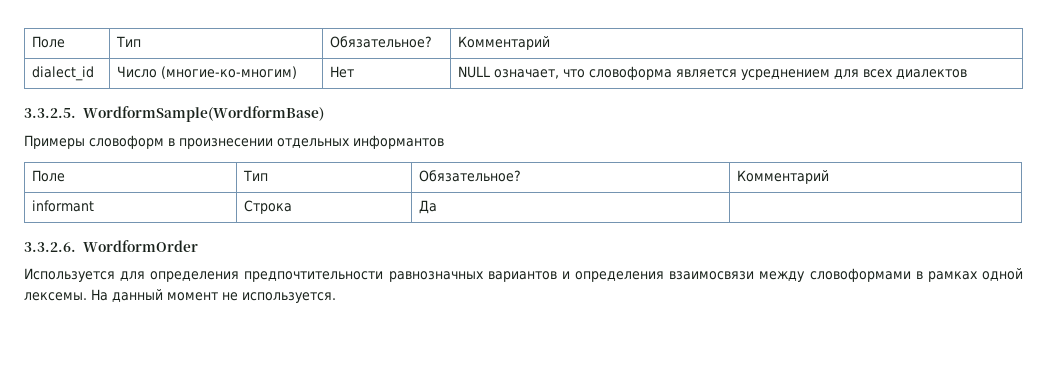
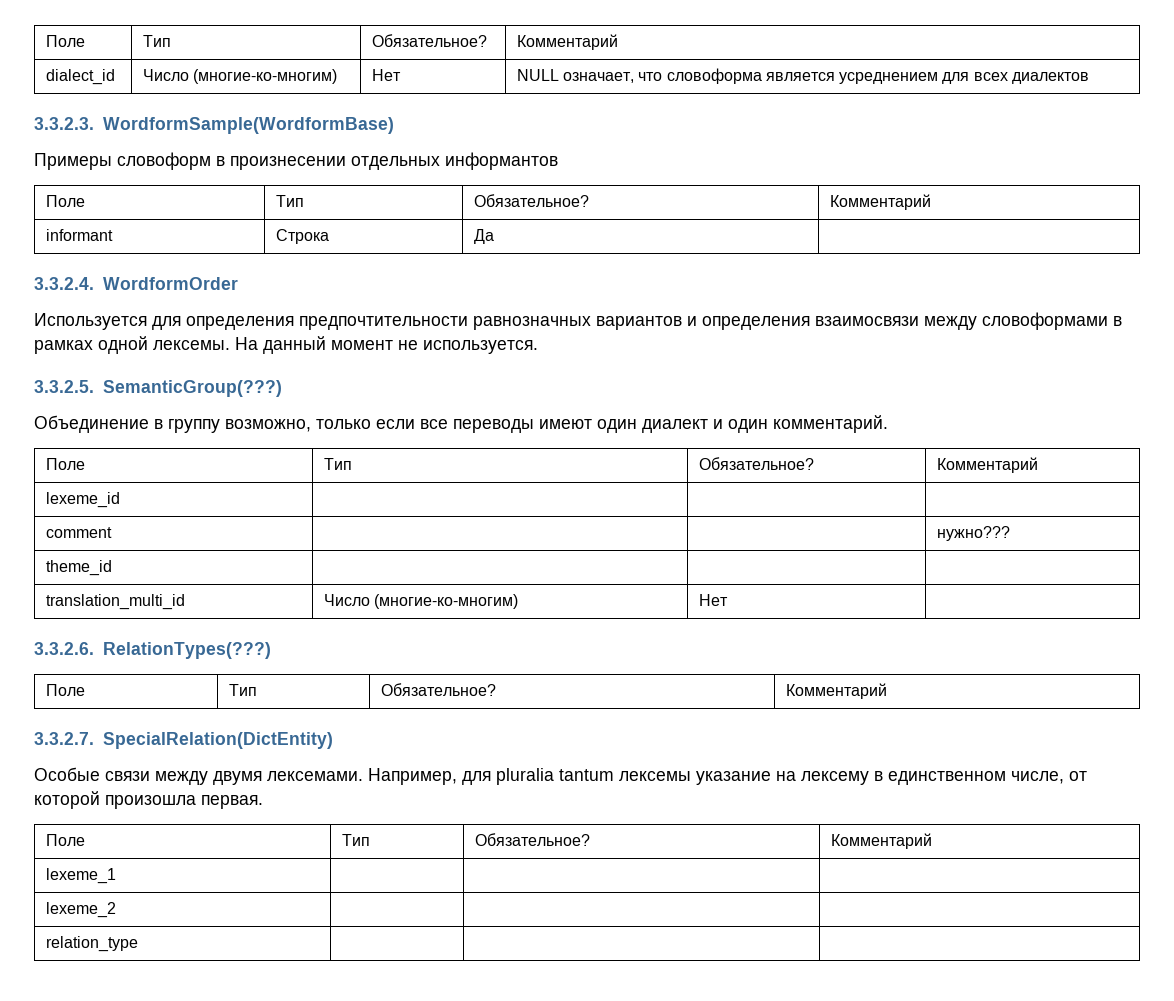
- 3.3.2.5. WordformSample(WordformBase)
+ 3.3.2.3. WordformSample(WordformBase)
- 3.3.2.6. WordformOrder
+ 3.3.2.4. WordformOrder
+ 3.3.2.5. SemanticGroup(???)
+ Объединение в группу возможно, только если все переводы имеют один диалект и один комментарий.
+ Поле | Тип | Обязательное? | Комментарий
+ lexeme_id | | |
+ comment | | | нужно???
+ theme_id | | |
+ translation_multi_id | Число (многие-ко-многим) | Нет |
+ 3.3.2.6. RelationTypes(???)
+ Поле | Тип | Обязательное? | Комментарий
+ 3.3.2.7. SpecialRelation(DictEntity)
+ Особые связи между двумя лексемами. Например, для pluralia tantum лексемы указание на лексему в единственном числе, от которой произошла первая.
+ Поле | Тип | Обязательное? | Комментарий
+ lexeme_1 | | |
+ lexeme_2 | | |
+ relation_type | | |

